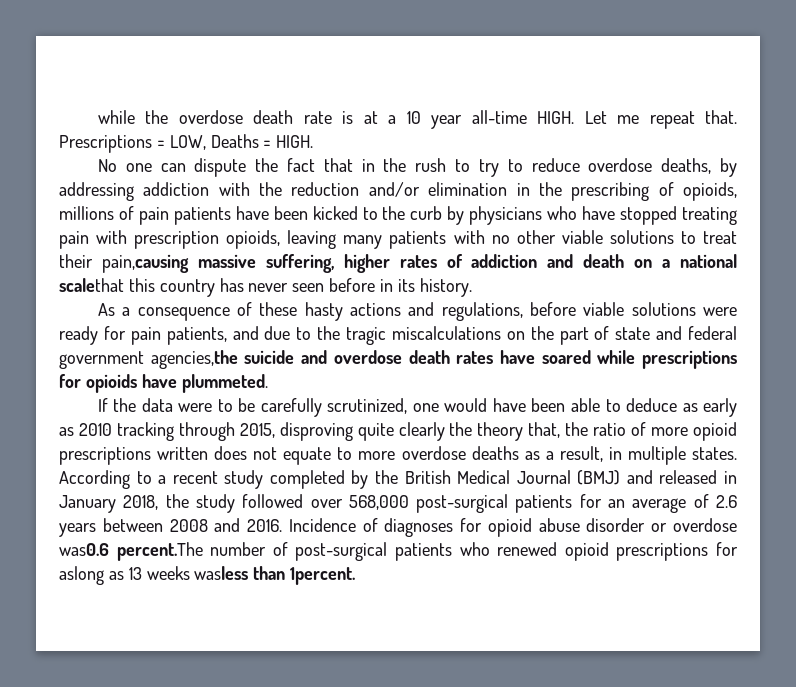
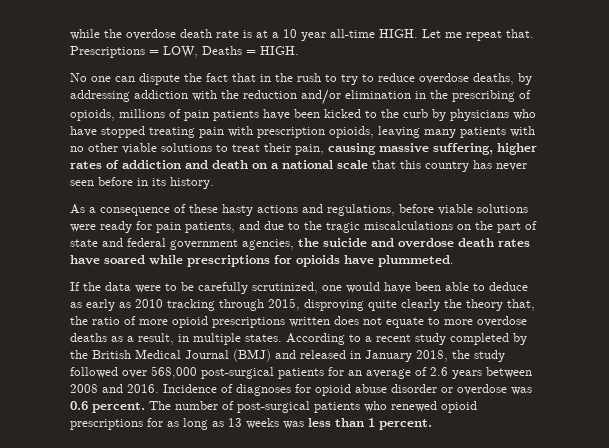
- No one can dispute the fact that in the rush to try to reduce overdose deaths, by addressing addiction with the reduction and/or elimination in the prescribing of opioids, millions of pain patients have been kicked to the curb by physicians who have stopped treating pain with prescription opioids, leaving many patients with no other viable solutions to treat their pain,causing massive suffering, higher rates of addiction and death on a national scalethat this country has never seen before in its history.
+ No one can dispute the fact that in the rush to try to reduce overdose deaths, by addressing addiction with the reduction and/or elimination in the prescribing of opioids, millions of pain patients have been kicked to the curb by physicians who have stopped treating pain with prescription opioids, leaving many patients with no other viable solutions to treat their pain, causing massive suffering, higher rates of addiction and death on a national scale that this country has never seen before in its history.
- As a consequence of these hasty actions and regulations, before viable solutions were ready for pain patients, and due to the tragic miscalculations on the part of state and federal government agencies,the suicide and overdose death rates have soared while prescriptions for opioids have plummeted.
+ As a consequence of these hasty actions and regulations, before viable solutions were ready for pain patients, and due to the tragic miscalculations on the part of state and federal government agencies, the suicide and overdose death rates have soared while prescriptions for opioids have plummeted.
- Incidence of diagnoses for opioid abuse disorder or overdose was0.6 percent.The number of post-surgical patients who renewed opioid prescriptions for aslong as 13 weeks wasless than 1percent.
+ Incidence of diagnoses for opioid abuse disorder or overdose was 0.6 percent. The number of post-surgical patients who renewed opioid prescriptions for as long as 13 weeks was less than 1 percent.

